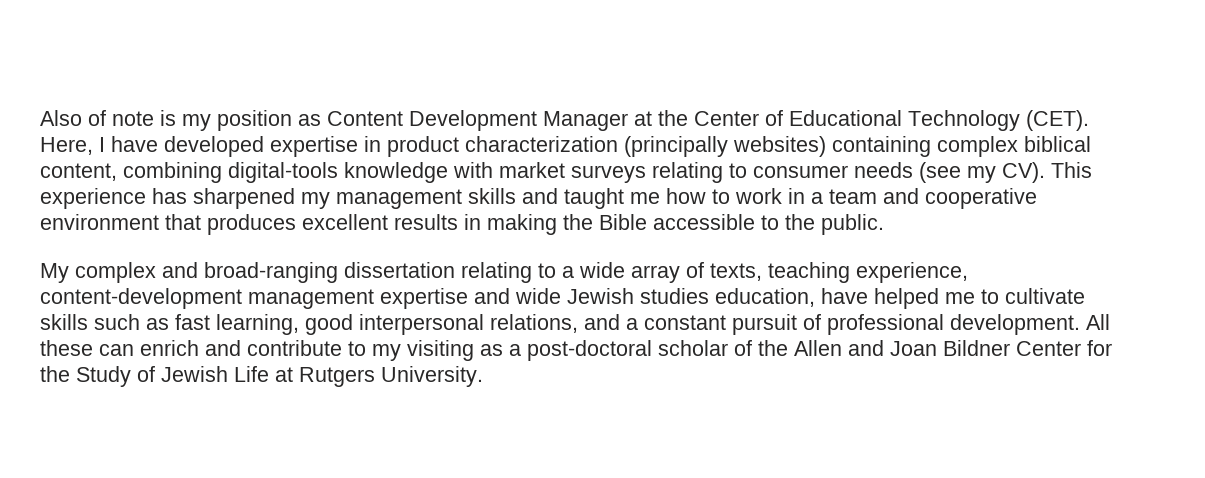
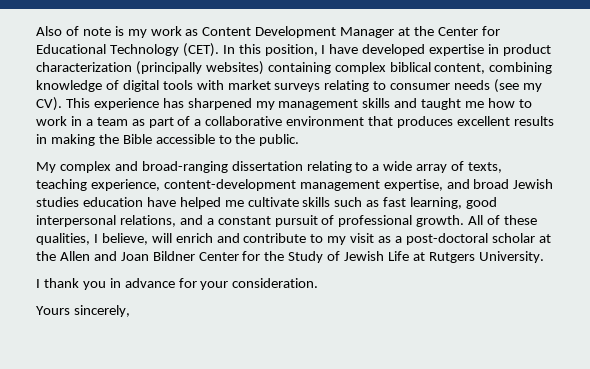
- Also of note is my position as Content Development Manager at the Center of Educational Technology (CET).
+ Also of note is my work as Content Development Manager at the Center for Educational Technology (CET).
- Here, I have developed expertise in product characterization (principally websites) containing complex biblical content, combining digital-tools knowledge with market surveys relating to consumer needs (see my CV). This experience has sharpened my management skills and taught me how to work in a team and cooperative environment that produces excellent results in making the Bible accessible to the public.
+ In this position, I have developed expertise in product characterization (principally websites) containing complex biblical content, combining knowledge of digital tools with market surveys relating to consumer needs (see my CV). This experience has sharpened my management skills and taught me how to work in a team as part of a collaborative environment that produces excellent results in making the Bible accessible to the public.
- My complex and broad-ranging dissertation relating to a wide array of texts, teaching experience, content-development management expertise and wide Jewish studies education, have helped me to cultivate skills such as fast learning, good interpersonal relations, and a constant pursuit of professional development. All these can enrich and contribute to my visiting as a post-doctoral scholar of the Allen and Joan Bildner Center for the Study of Jewish Life at Rutgers University.
+ My complex and broad-ranging dissertation relating to a wide array of texts, teaching experience, content-development management expertise, and broad Jewish studies education have helped me cultivate skills such as fast learning, good interpersonal relations, and a constant pursuit of professional growth. All of these qualities, I believe, will enrich and contribute to my visit as a post-doctoral scholar at the Allen and Joan Bildner Center for the Study of Jewish Life at Rutgers University.
+ I thank you in advance for your consideration.
+ Yours sincerely,

